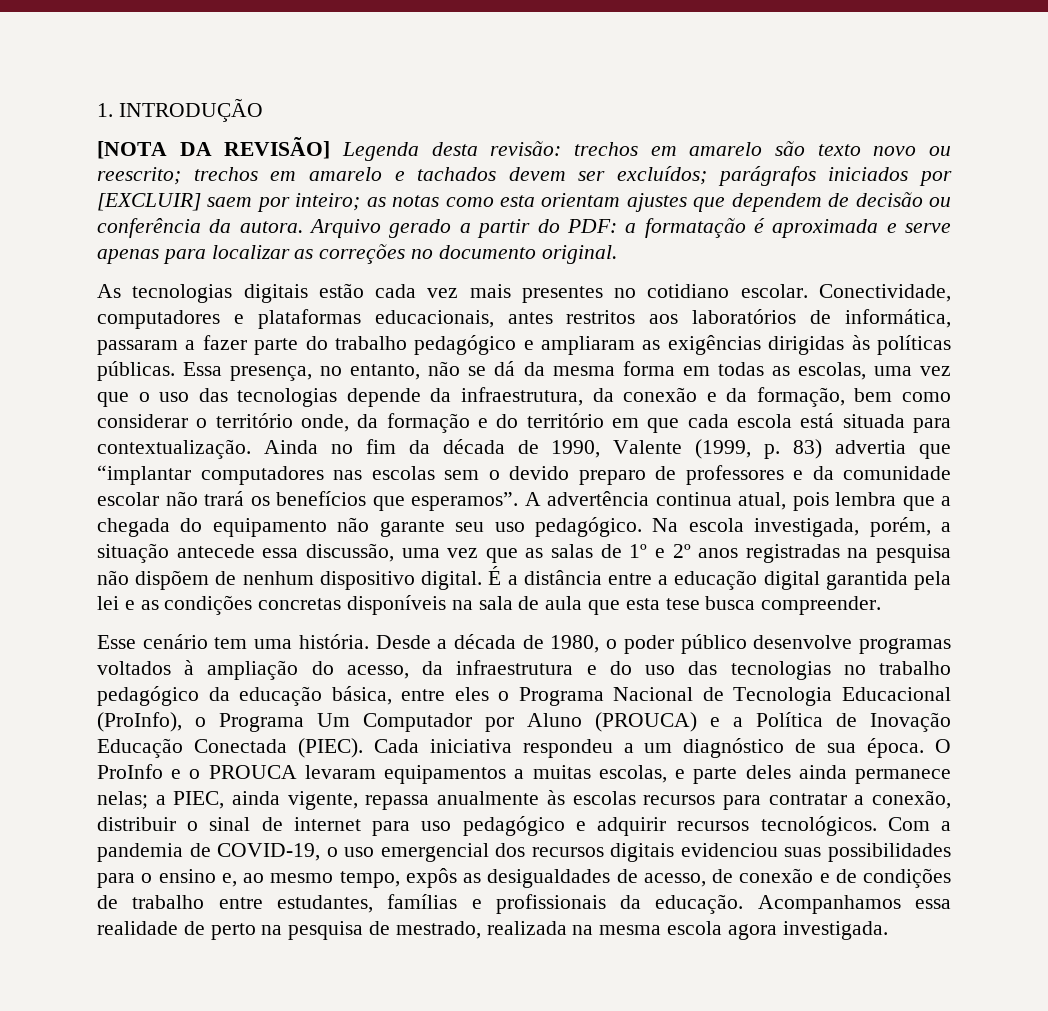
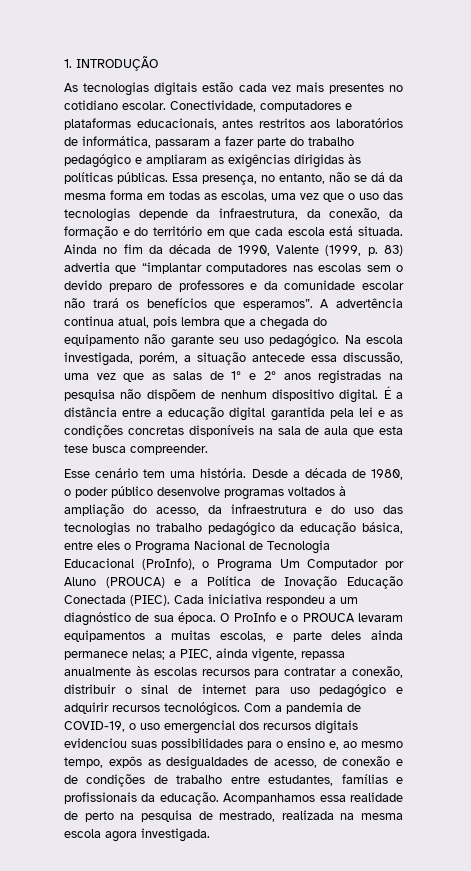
- [NOTA DA REVISÃO] Legenda desta revisão: trechos em amarelo são texto novo ou reescrito; trechos em amarelo e tachados devem ser excluídos; parágrafos iniciados por [EXCLUIR] saem por inteiro; as notas como esta orientam ajustes que dependem de decisão ou conferência da autora. Arquivo gerado a partir do PDF: a formatação é aproximada e serve apenas para localizar as correções no documento original.
- Essa presença, no entanto, não se dá da mesma forma em todas as escolas, uma vez que o uso das tecnologias depende da infraestrutura, da conexão e da formação, bem como considerar o território onde, da formação e do território em que cada escola está situada para contextualização.
+ Essa presença, no entanto, não se dá da mesma forma em todas as escolas, uma vez que o uso das tecnologias depende da infraestrutura, da conexão, da formação e do território em que cada escola está situada.

